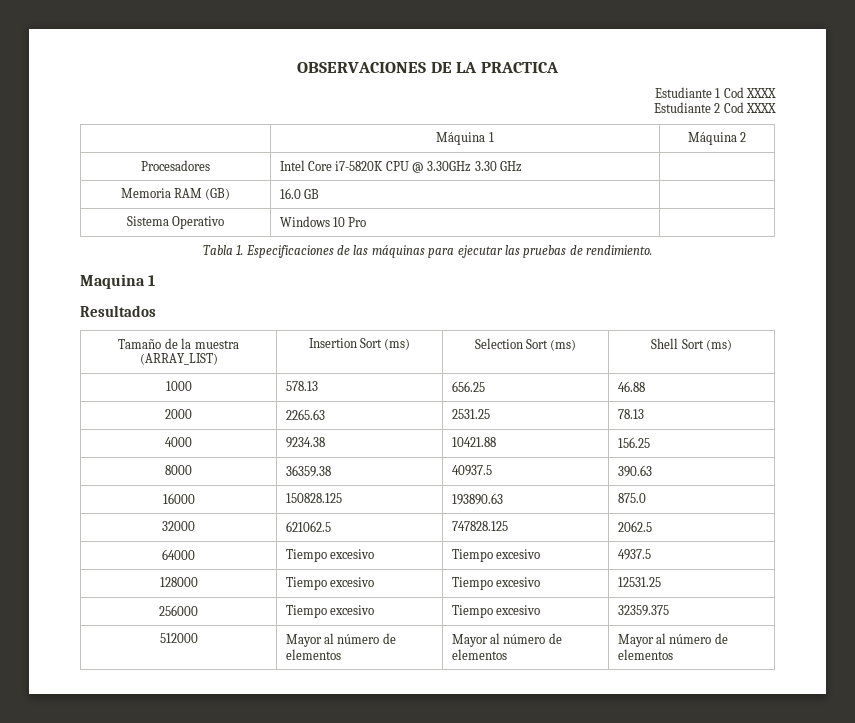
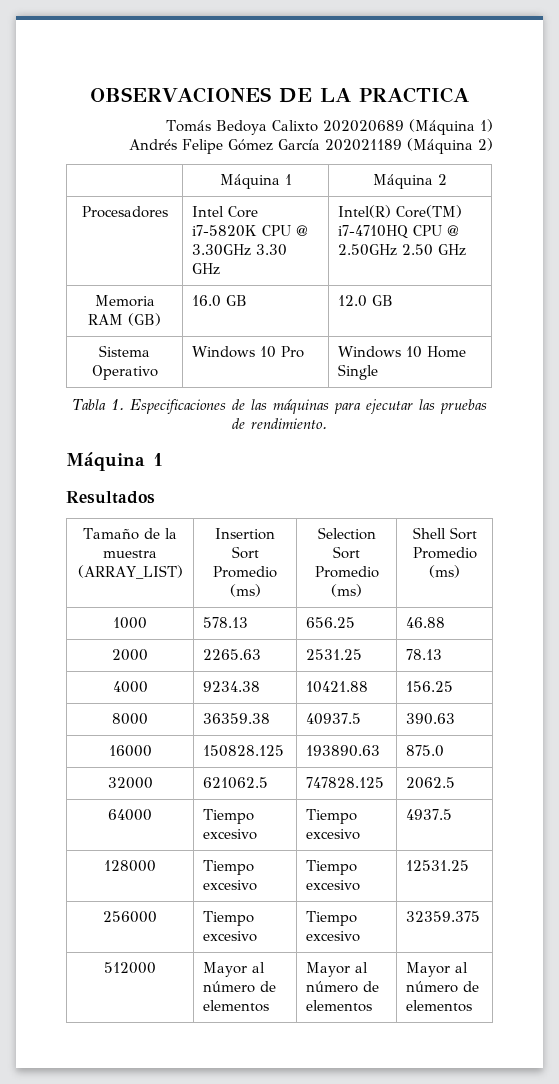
- Estudiante 1 Cod XXXX
- Estudiante 2 Cod XXXX
+ Tomás Bedoya Calixto 202020689 (Máquina 1)
+ Andrés Felipe Gómez García 202021189 (Máquina 2)
- Procesadores | Intel Core i7-5820K CPU @ 3.30GHz 3.30 GHz |
+ Procesadores | Intel Core i7-5820K CPU @ 3.30GHz 3.30 GHz | Intel(R) Core(TM) i7-4710HQ CPU @ 2.50GHz 2.50 GHz
- Memoria RAM (GB) | 16.0 GB |
+ Memoria RAM (GB) | 16.0 GB | 12.0 GB
- Sistema Operativo | Windows 10 Pro |
+ Sistema Operativo | Windows 10 Pro | Windows 10 Home Single
  Tabla 1. Especificaciones de las máquinas para ejecutar las pruebas de rendimiento.
- Maquina 1
+ Máquina 1
- Tamaño de la muestra (ARRAY_LIST) | Insertion Sort (ms) | Selection Sort (ms) | Shell Sort (ms)
+ Tamaño de la muestra (ARRAY_LIST) | Insertion Sort Promedio (ms) | Selection Sort Promedio (ms) | Shell Sort Promedio (ms)

